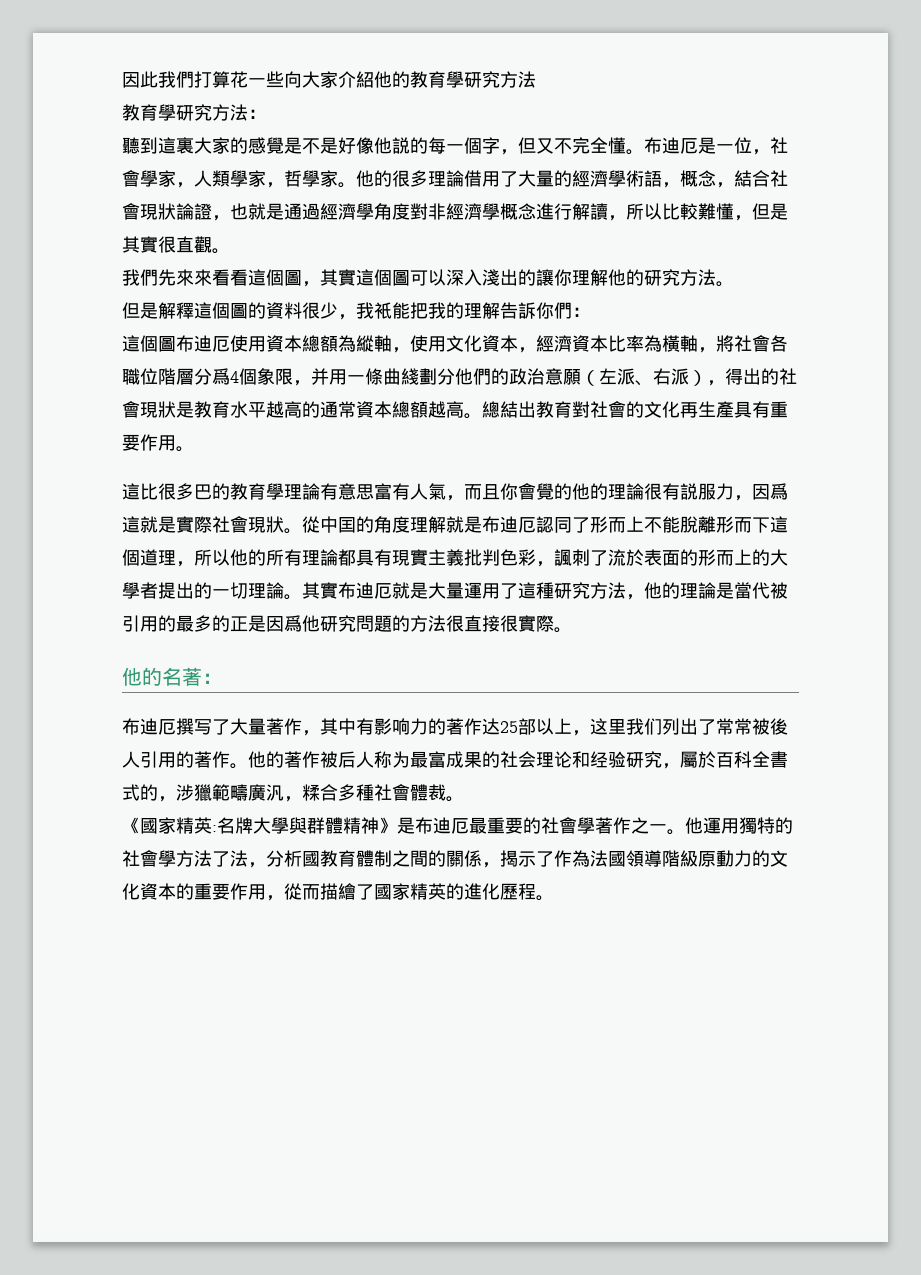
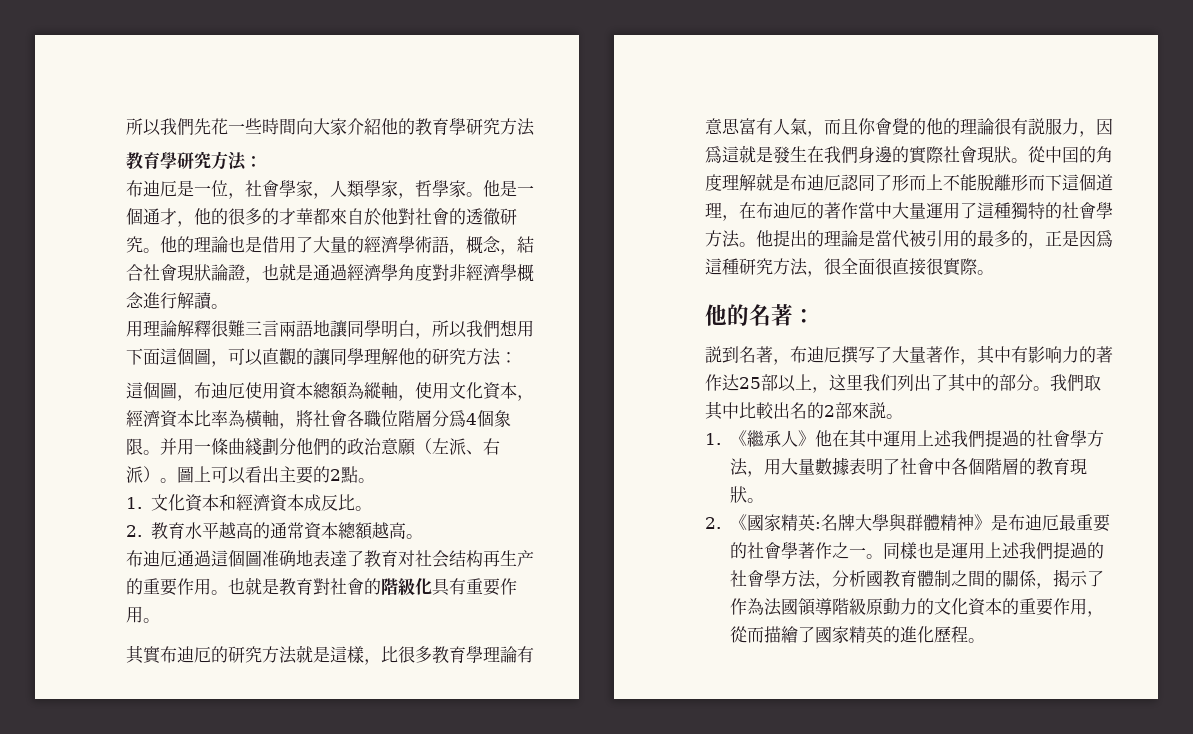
- 因此我們打算花一些向大家介紹他的教育學研究方法
+ 所以我們先花一些時間向大家介紹他的教育學研究方法
- 聽到這裏大家的感覺是不是好像他説的每一個字，但又不完全懂。
- 他的很多理論借用了大量的經濟學術語，概念，結合社會現狀論證，也就是通過經濟學角度對非經濟學概念進行解讀，所以比較難懂，但是其實很直觀。
- 我們先來來看看這個圖，其實這個圖可以深入淺出的讓你理解他的研究方法。
- 但是解釋這個圖的資料很少，我衹能把我的理解告訴你們：
+ 他是一個通才，他的很多的才華都來自於他對社會的透徹研究。他的理論也是借用了大量的經濟學術語，概念，結合社會現狀論證，也就是通過經濟學角度對非經濟學概念進行解讀。
+ 用理論解釋很難三言兩語地讓同學明白，所以我們想用下面這個圖，可以直觀的讓同學理解他的研究方法：
- 這個圖布迪厄使用資本總額為縱軸，使用文化資本，經濟資本比率為橫軸，將社會各職位階層分爲4個象限，并用一條曲綫劃分他們的政治意願（左派、右派），得出的社會現狀是教育水平越高的通常資本總額越高。總結出教育對社會的文化再生產具有重要作用。
+ 這個圖，布迪厄使用資本總額為縱軸，使用文化資本，經濟資本比率為橫軸，將社會各職位階層分爲4個象限。并用一條曲綫劃分他們的政治意願（左派、右派）。圖上可以看出主要的2點。
+ 1.文化資本和經濟資本成反比。
+ 2.教育水平越高的通常資本總額越高。
+ 布迪厄通過這個圖准确地表達了教育对社会结构再生产的重要作用。也就是教育對社會的階級化具有重要作用。
- 這比很多巴的教育學理論有意思富有人氣，而且你會覺的他的理論很有説服力，因爲這就是實際社會現狀。
+ 其實布迪厄的研究方法就是這樣，比很多教育學理論有意思富有人氣，而且你會覺的他的理論很有説服力，因爲這就是發生在我們身邊的實際社會現狀。
- 從中囯的角度理解就是布迪厄認同了形而上不能脫離形而下這個道理，所以他的所有理論都具有現實主義批判色彩，諷刺了流於表面的形而上的大學者提出的一切理論。其實布迪厄就是大量運用了這種研究方法，他的理論是當代被引用的最多的正是因爲他研究問題的方法很直接很實際。
+ 從中囯的角度理解就是布迪厄認同了形而上不能脫離形而下這個道理，在布迪厄的著作當中大量運用了這種獨特的社會學方法。他提出的理論是當代被引用的最多的，正是因爲這種研究方法，很全面很直接很實際。
- 布迪厄撰写了大量著作，其中有影响力的著作达25部以上，这里我们列出了常常被後人引用的著作。他的著作被后人称为最富成果的社会理论和经验研究，屬於百科全書式的，涉獵範疇廣汎，糅合多種社會體裁。
- 《國家精英:名牌大學與群體精神》是布迪厄最重要的社會學著作之一。
+ 説到名著，布迪厄撰写了大量著作，其中有影响力的著作达25部以上，这里我们列出了其中的部分。我們取其中比較出名的2部來説。
+ 1.《繼承人》他在其中運用上述我們提過的社會學方法，用大量數據表明了社會中各個階層的教育現狀。
+ 2.《國家精英:名牌大學與群體精神》是布迪厄最重要的社會學著作之一。
- 他運用獨特的社會學方法了法，分析國教育體制之間的關係，揭示了作為法國領導階級原動力的文化資本的重要作用，從而描繪了國家精英的進化歷程。
+ 同樣也是運用上述我們提過的社會學方法，分析國教育體制之間的關係，揭示了作為法國領導階級原動力的文化資本的重要作用，從而描繪了國家精英的進化歷程。

